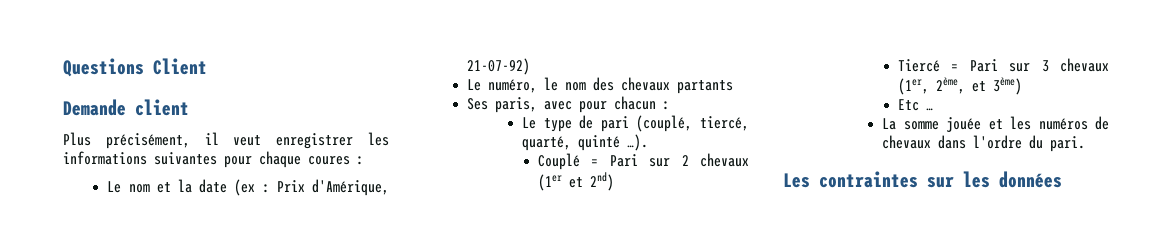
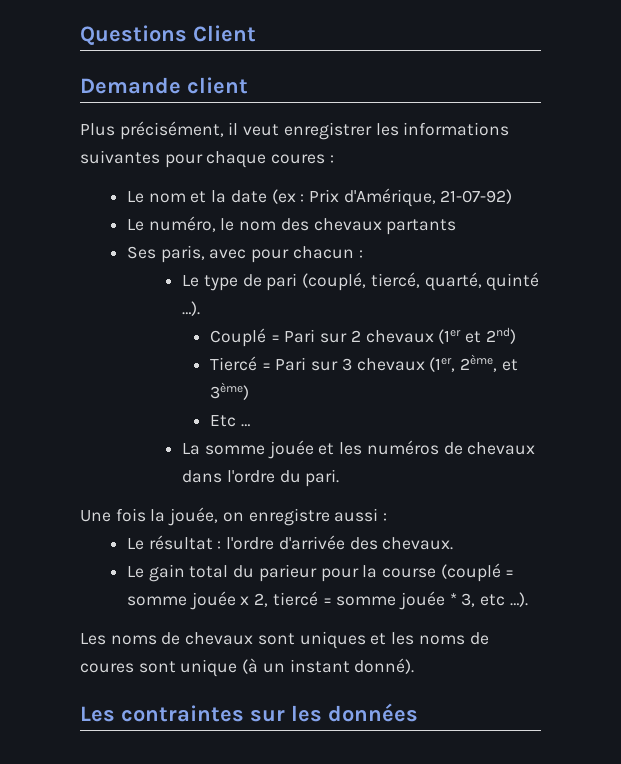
+ Une fois la jouée, on enregistre aussi :
+ Le résultat : l'ordre d'arrivée des chevaux.
+ Le gain total du parieur pour la course (couplé = somme jouée x 2, tiercé = somme jouée * 3, etc …).
+ Les noms de chevaux sont uniques et les noms de coures sont unique (à un instant donné).

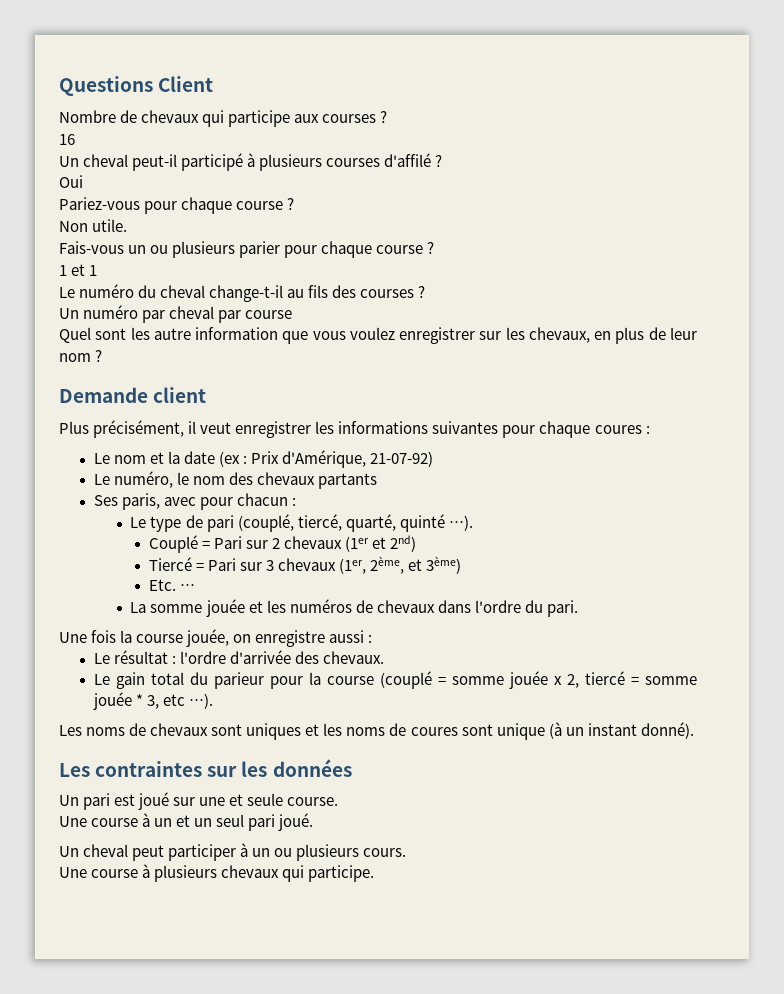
+ Nombre de chevaux qui participe aux courses ?
+ 16
+ Un cheval peut-il participé à plusieurs courses d'affilé ?
+ Oui
+ Pariez-vous pour chaque course ?
+ Non utile.
+ Fais-vous un ou plusieurs parier pour chaque course ?
+ 1 et 1
+ Le numéro du cheval change-t-il au fils des courses ?
+ Un numéro par cheval par course
+ Quel sont les autre information que vous voulez enregistrer sur les chevaux, en plus de leur nom ?
- Etc …
+ Etc. …
- Une fois la jouée, on enregistre aussi :
+ Une fois la course jouée, on enregistre aussi :
+ Un pari est joué sur une et seule course.
+ Une course à un et un seul pari joué.
+ Un cheval peut participer à un ou plusieurs cours.
+ Une course à plusieurs chevaux qui participe.

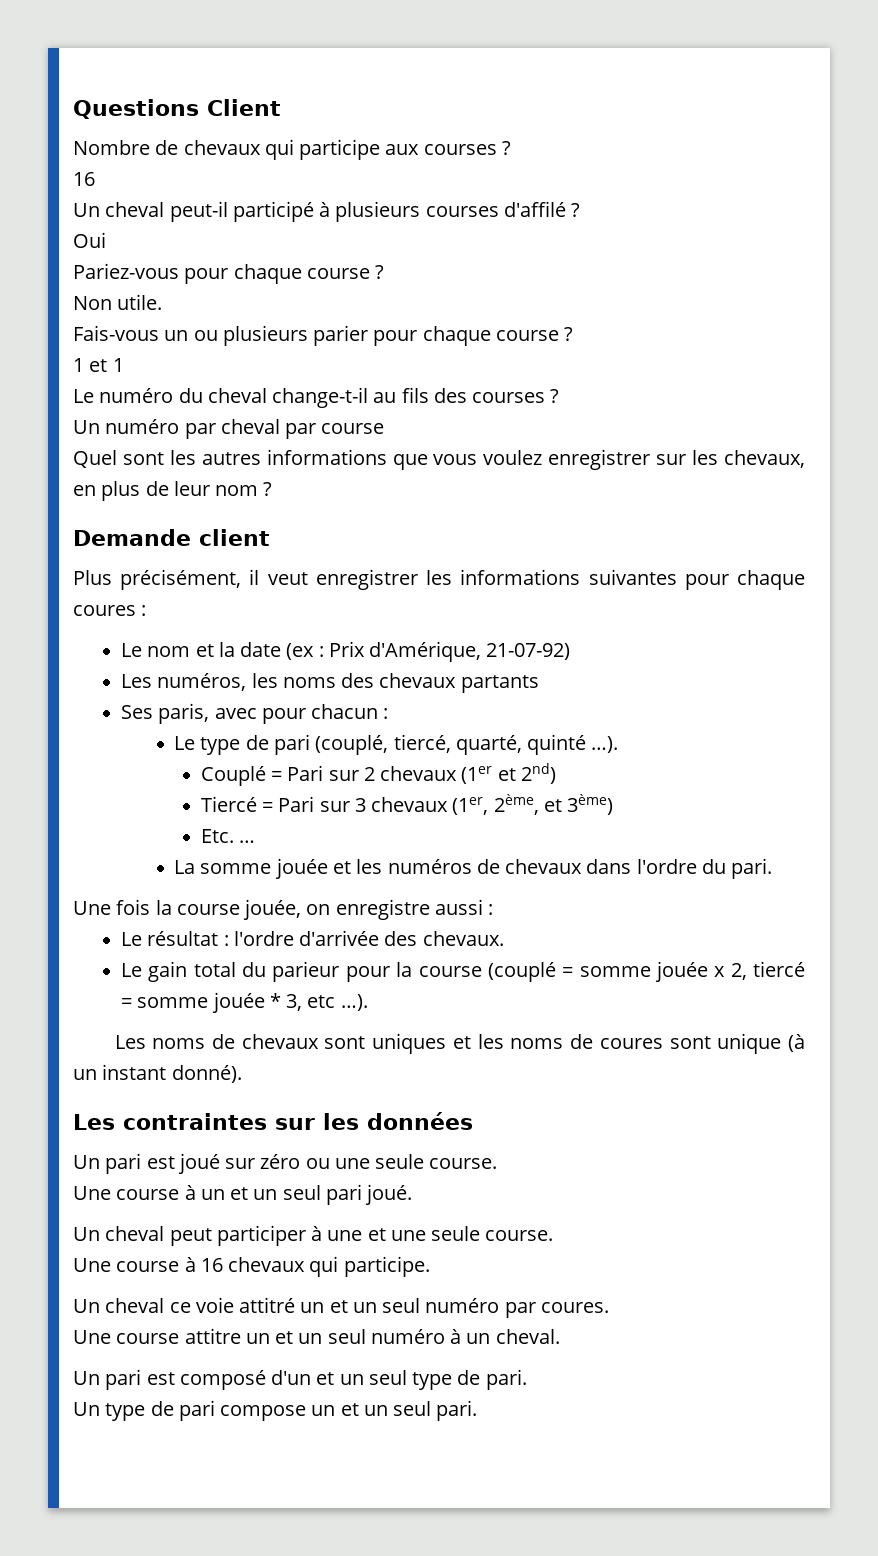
- Quel sont les autre information que vous voulez enregistrer sur les chevaux, en plus de leur nom ?
+ Quel sont les autres informations que vous voulez enregistrer sur les chevaux, en plus de leur nom ?
- Le numéro, le nom des chevaux partants
+ Les numéros, les noms des chevaux partants
- Un pari est joué sur une et seule course.
+ Un pari est joué sur zéro ou une seule course.
- Un cheval peut participer à un ou plusieurs cours.
- Une course à plusieurs chevaux qui participe.
+ Un cheval peut participer à une et une seule course.
+ Une course à 16 chevaux qui participe.
+ Un cheval ce voie attitré un et un seul numéro par coures.
+ Une course attitre un et un seul numéro à un cheval.
+ Un pari est composé d'un et un seul type de pari.
+ Un type de pari compose un et un seul pari.

